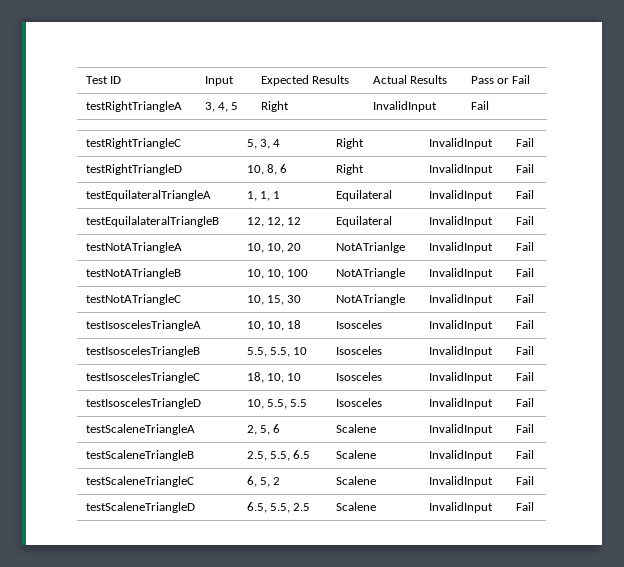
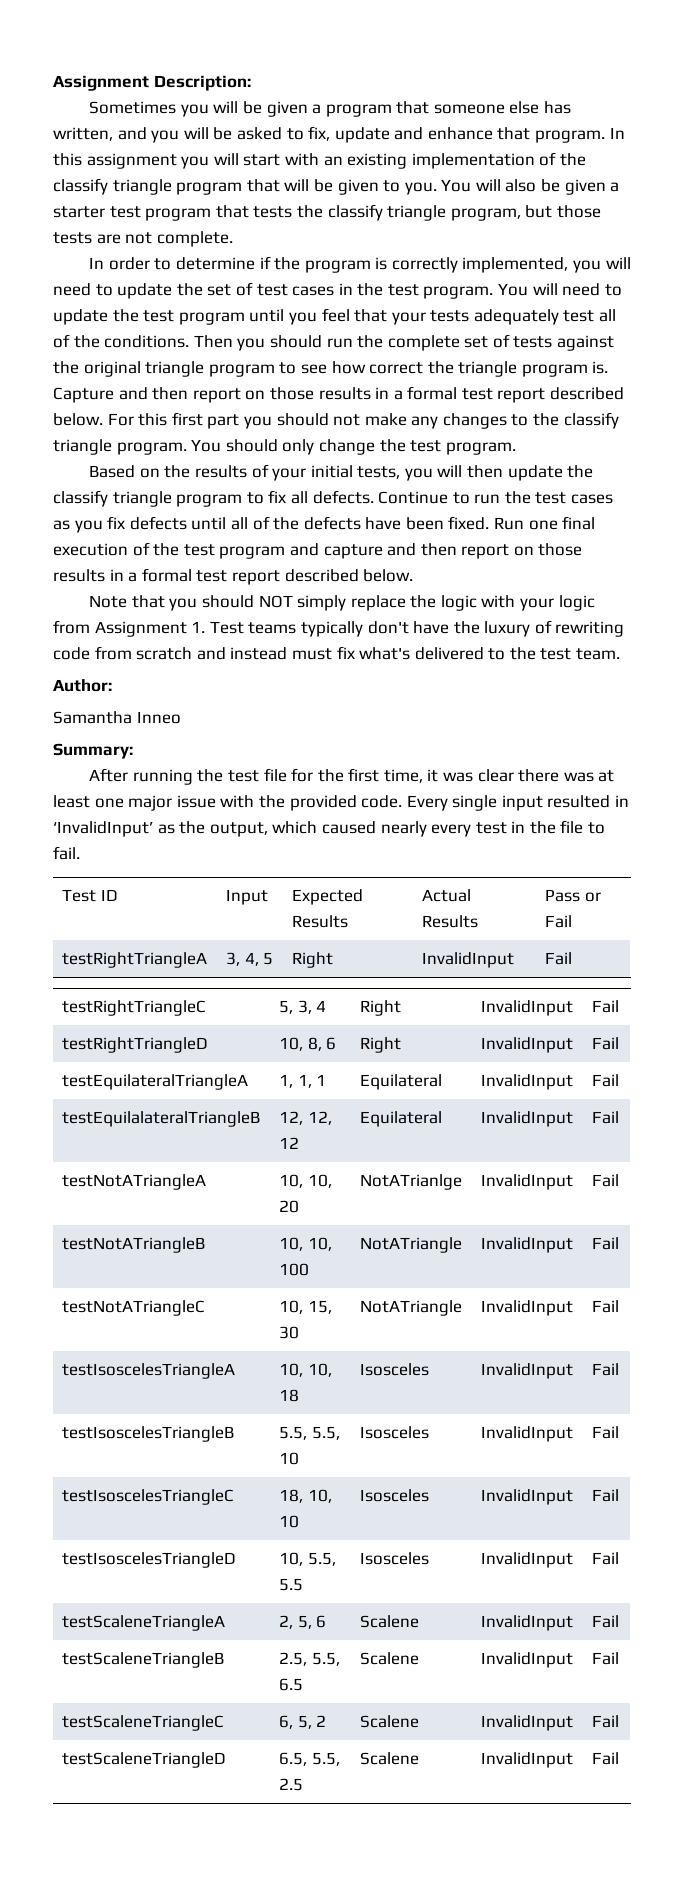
+ Assignment Description:
+ Sometimes you will be given a program that someone else has written, and you will be asked to fix, update and enhance that program. In this assignment you will start with an existing implementation of the classify triangle program that will be given to you. You will also be given a starter test program that tests the classify triangle program, but those tests are not complete.
+ In order to determine if the program is correctly implemented, you will need to update the set of test cases in the test program. You will need to update the test program until you feel that your tests adequately test all of the conditions. Then you should run the complete set of tests against the original triangle program to see how correct the triangle program is. Capture and then report on those results in a formal test report described below. For this first part you should not make any changes to the classify triangle program. You should only change the test program.
+ Based on the results of your initial tests, you will then update the classify triangle program to fix all defects. Continue to run the test cases as you fix defects until all of the defects have been fixed. Run one final execution of the test program and capture and then report on those results in a formal test report described below.
+ Note that you should NOT simply replace the logic with your logic from Assignment 1. Test teams typically don't have the luxury of rewriting code from scratch and instead must fix what's delivered to the test team.
+ Author:
+ Samantha Inneo
+ Summary:
+ After running the test file for the first time, it was clear there was at least one major issue with the provided code. Every single input resulted in ‘InvalidInput’ as the output, which caused nearly every test in the file to fail.

